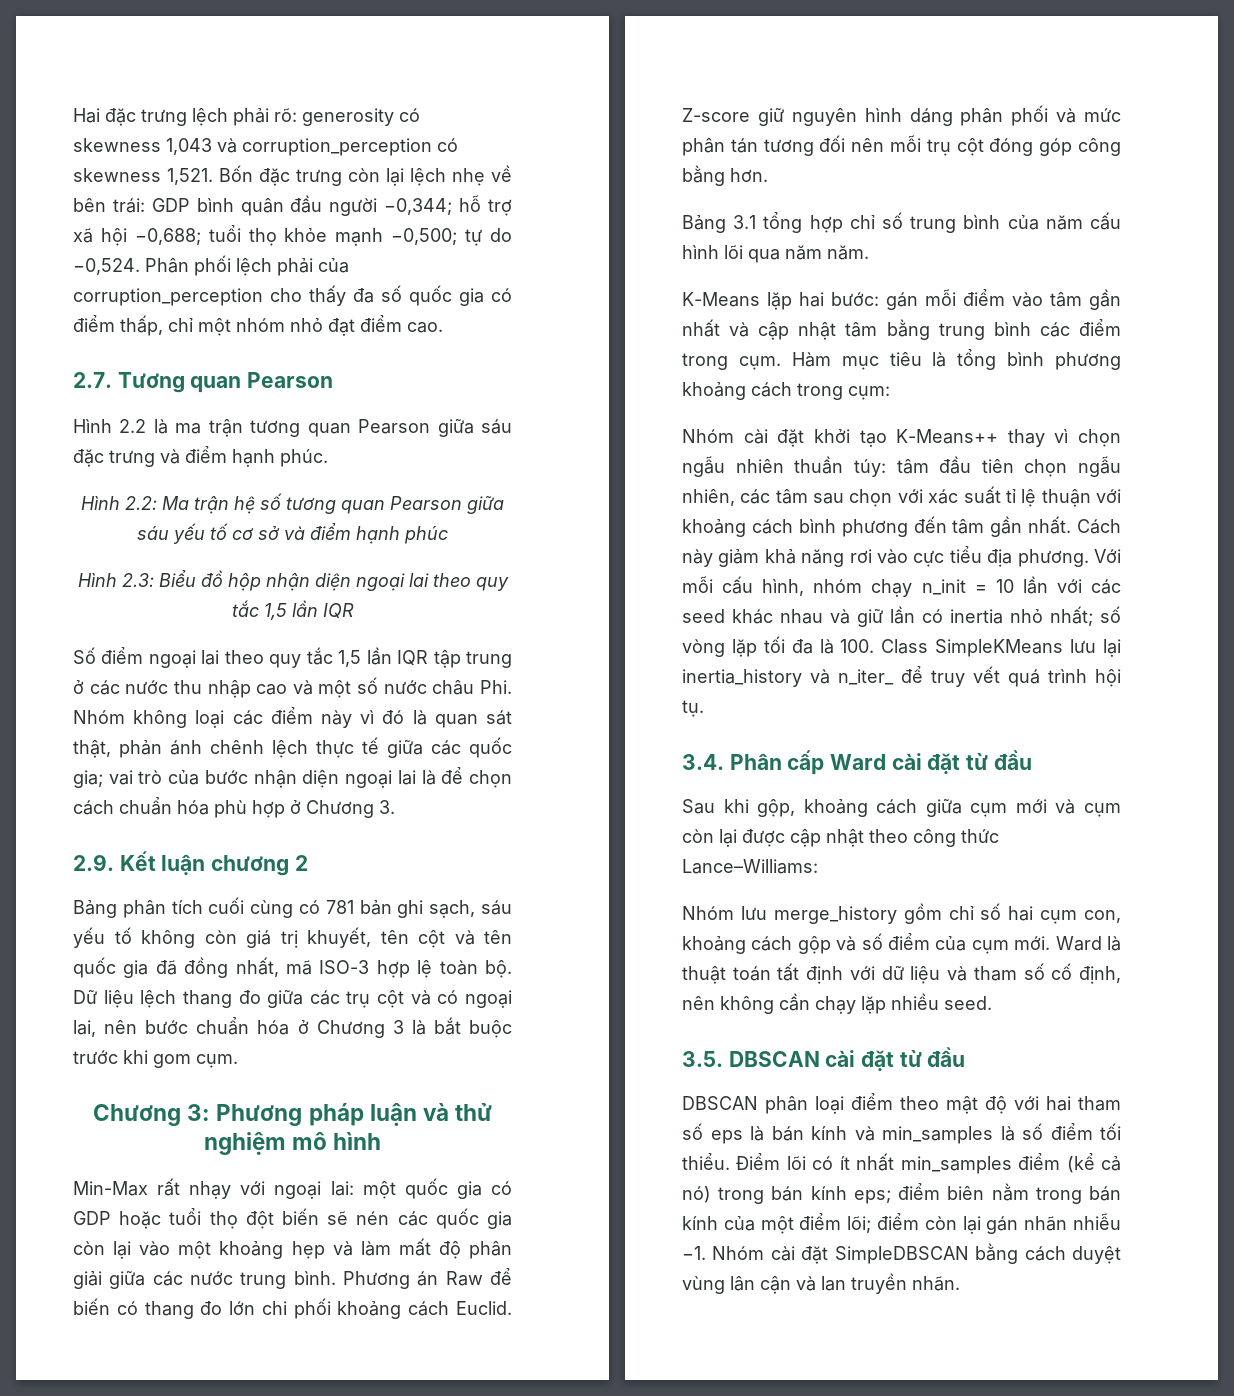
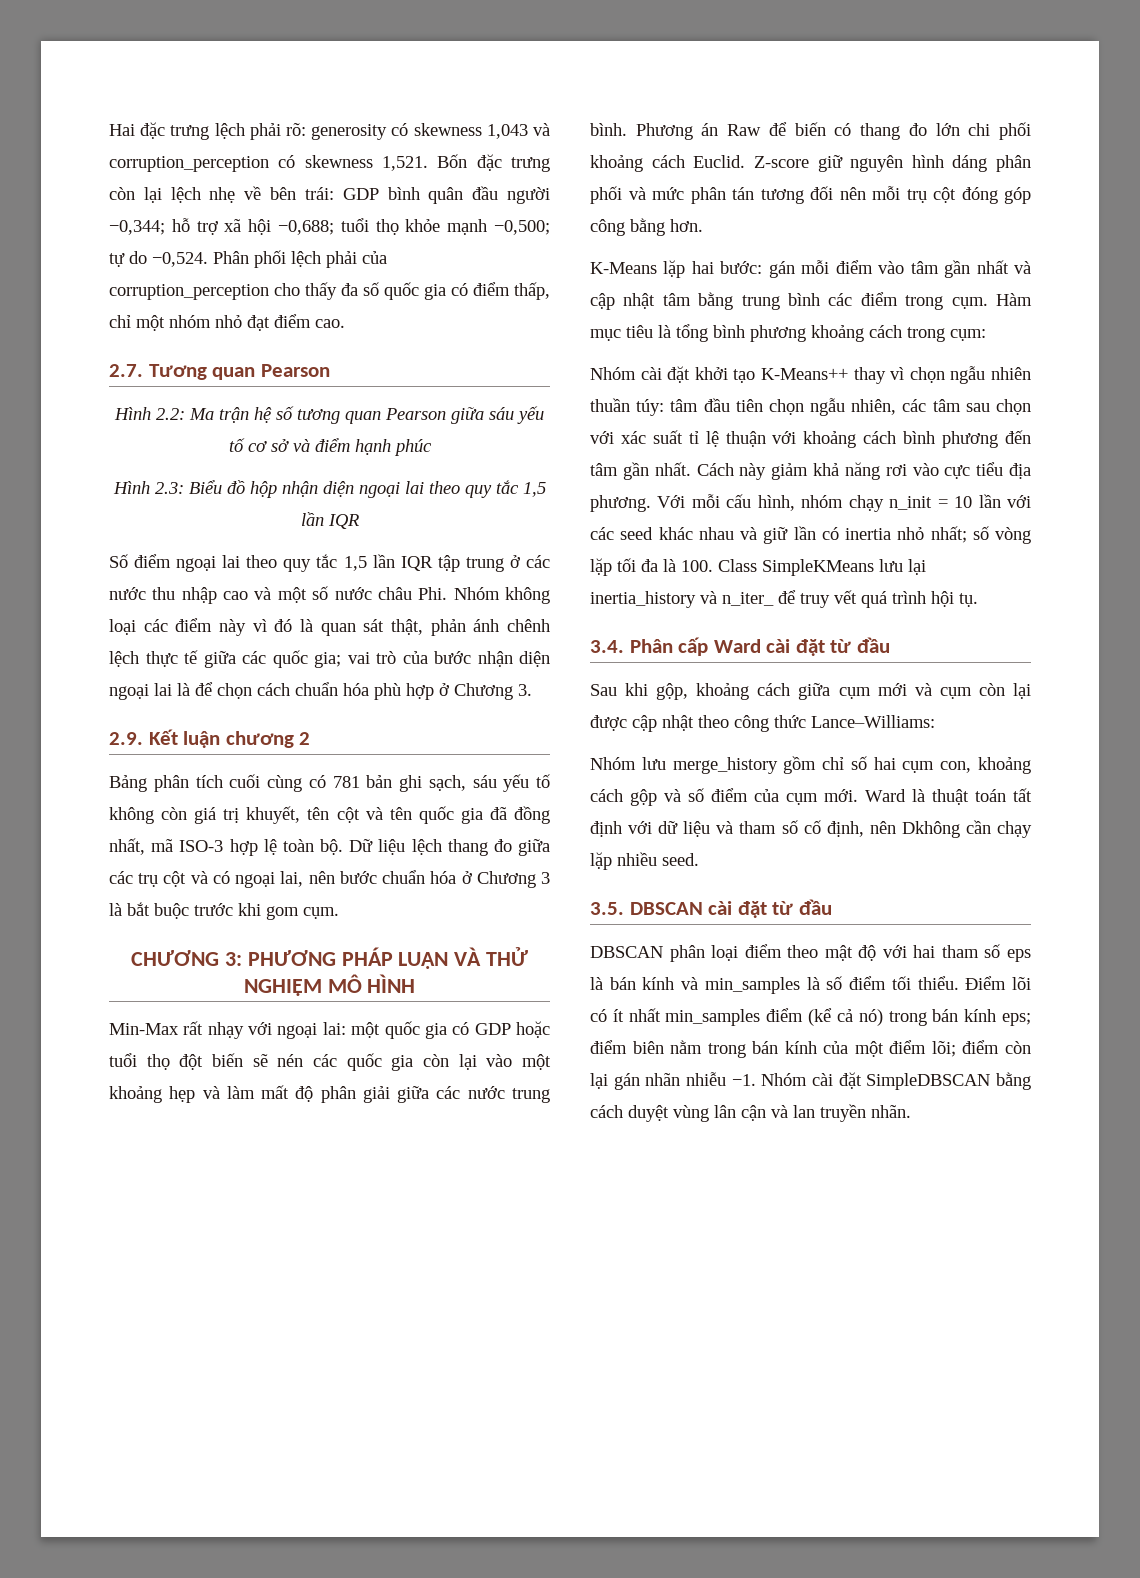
- Hình 2.2 là ma trận tương quan Pearson giữa sáu đặc trưng và điểm hạnh phúc.
- Chương 3: Phương pháp luận và thử nghiệm mô hình
+ CHƯƠNG 3: PHƯƠNG PHÁP LUẬN VÀ THỬ NGHIỆM MÔ HÌNH
- Bảng 3.1 tổng hợp chỉ số trung bình của năm cấu hình lõi qua năm năm.
- Ward là thuật toán tất định với dữ liệu và tham số cố định, nên không cần chạy lặp nhiều seed.
+ Ward là thuật toán tất định với dữ liệu và tham số cố định, nên Dkhông cần chạy lặp nhiều seed.

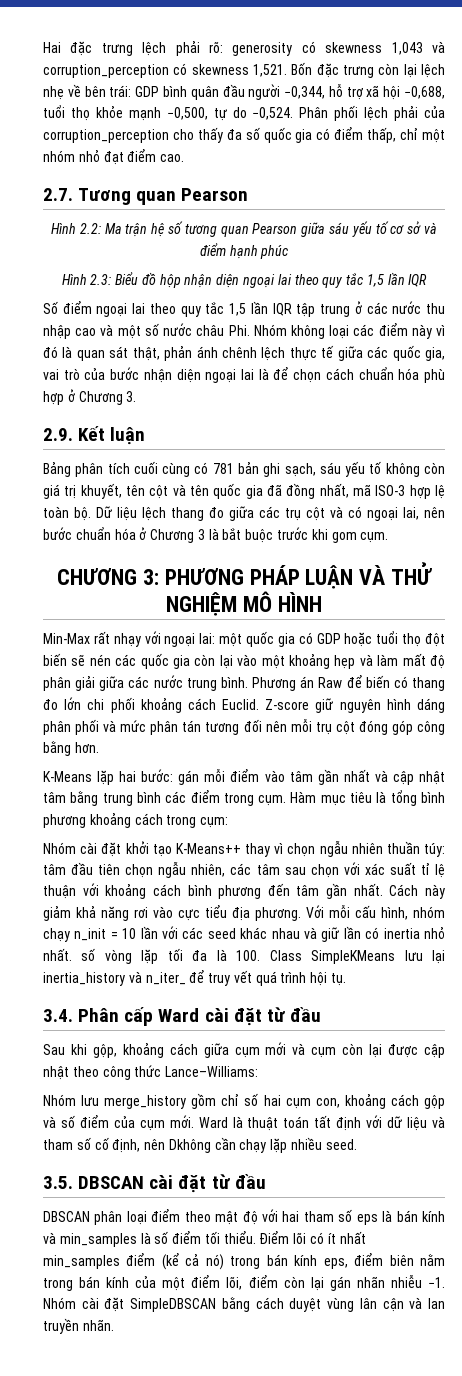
- Bốn đặc trưng còn lại lệch nhẹ về bên trái: GDP bình quân đầu người −0,344; hỗ trợ xã hội −0,688; tuổi thọ khỏe mạnh −0,500; tự do −0,524.
+ Bốn đặc trưng còn lại lệch nhẹ về bên trái: GDP bình quân đầu người −0,344, hỗ trợ xã hội −0,688, tuổi thọ khỏe mạnh −0,500, tự do −0,524.
- Số điểm ngoại lai theo quy tắc 1,5 lần IQR tập trung ở các nước thu nhập cao và một số nước châu Phi. Nhóm không loại các điểm này vì đó là quan sát thật, phản ánh chênh lệch thực tế giữa các quốc gia; vai trò của bước nhận diện ngoại lai là để chọn cách chuẩn hóa phù hợp ở Chương 3.
+ Số điểm ngoại lai theo quy tắc 1,5 lần IQR tập trung ở các nước thu nhập cao và một số nước châu Phi. Nhóm không loại các điểm này vì đó là quan sát thật, phản ánh chênh lệch thực tế giữa các quốc gia, vai trò của bước nhận diện ngoại lai là để chọn cách chuẩn hóa phù hợp ở Chương 3.
- 2.9. Kết luận chương 2
+ 2.9. Kết luận
- Với mỗi cấu hình, nhóm chạy n_init = 10 lần với các seed khác nhau và giữ lần có inertia nhỏ nhất; số vòng lặp tối đa là 100. Class SimpleKMeans lưu lại inertia_history và n_iter_ để truy vết quá trình hội tụ.
+ Với mỗi cấu hình, nhóm chạy n_init = 10 lần với các seed khác nhau và giữ lần có inertia nhỏ nhất. số vòng lặp tối đa là 100. Class SimpleKMeans lưu lại inertia_history và n_iter_ để truy vết quá trình hội tụ.
- Điểm lõi có ít nhất min_samples điểm (kể cả nó) trong bán kính eps; điểm biên nằm trong bán kính của một điểm lõi; điểm còn lại gán nhãn nhiễu −1.
+ Điểm lõi có ít nhất min_samples điểm (kể cả nó) trong bán kính eps, điểm biên nằm trong bán kính của một điểm lõi, điểm còn lại gán nhãn nhiễu −1.

